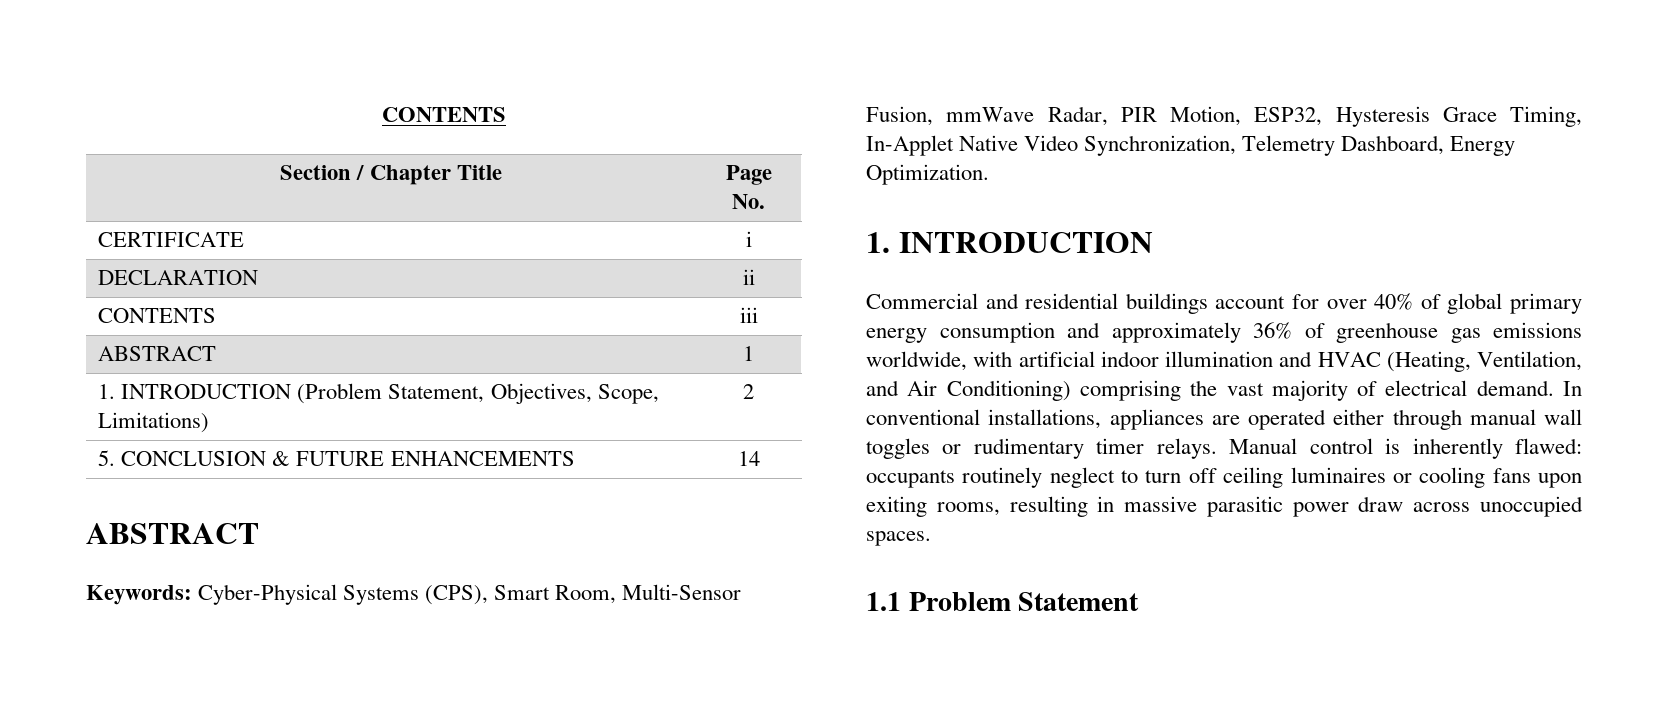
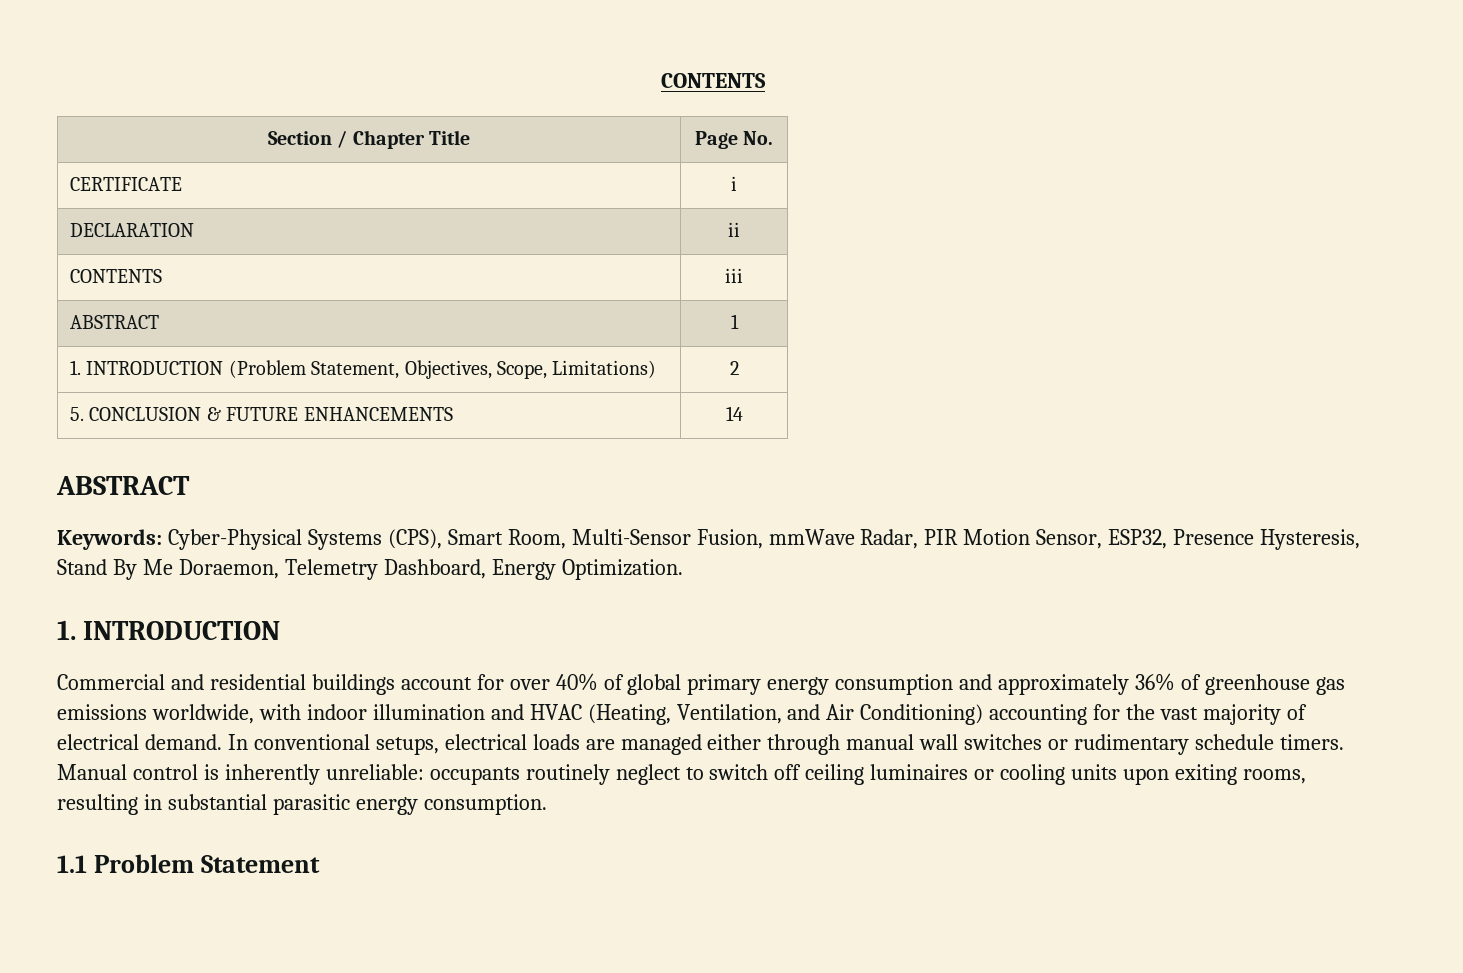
- Keywords: Cyber-Physical Systems (CPS), Smart Room, Multi-Sensor Fusion, mmWave Radar, PIR Motion, ESP32, Hysteresis Grace Timing, In-Applet Native Video Synchronization, Telemetry Dashboard, Energy Optimization.
+ Keywords: Cyber-Physical Systems (CPS), Smart Room, Multi-Sensor Fusion, mmWave Radar, PIR Motion Sensor, ESP32, Presence Hysteresis, Stand By Me Doraemon, Telemetry Dashboard, Energy Optimization.
- Commercial and residential buildings account for over 40% of global primary energy consumption and approximately 36% of greenhouse gas emissions worldwide, with artificial indoor illumination and HVAC (Heating, Ventilation, and Air Conditioning) comprising the vast majority of electrical demand.
+ Commercial and residential buildings account for over 40% of global primary energy consumption and approximately 36% of greenhouse gas emissions worldwide, with indoor illumination and HVAC (Heating, Ventilation, and Air Conditioning) accounting for the vast majority of electrical demand.
- In conventional installations, appliances are operated either through manual wall toggles or rudimentary timer relays.
+ In conventional setups, electrical loads are managed either through manual wall switches or rudimentary schedule timers.
- Manual control is inherently flawed: occupants routinely neglect to turn off ceiling luminaires or cooling fans upon exiting rooms, resulting in massive parasitic power draw across unoccupied spaces.
+ Manual control is inherently unreliable: occupants routinely neglect to switch off ceiling luminaires or cooling units upon exiting rooms, resulting in substantial parasitic energy consumption.

